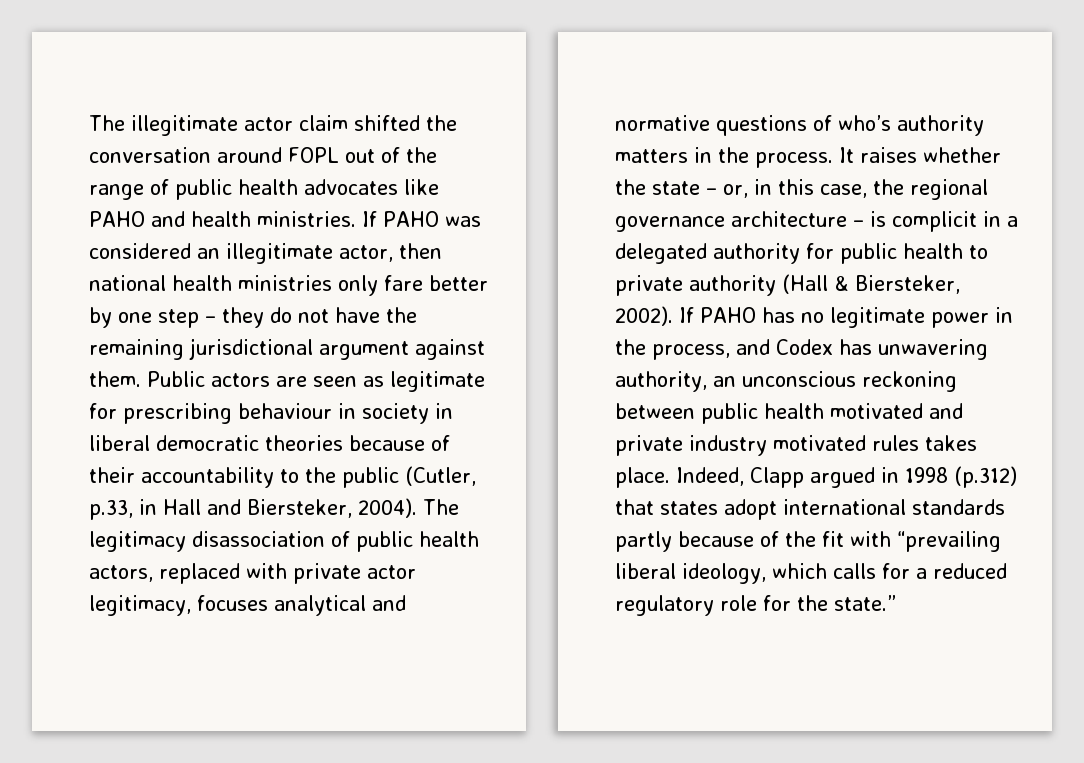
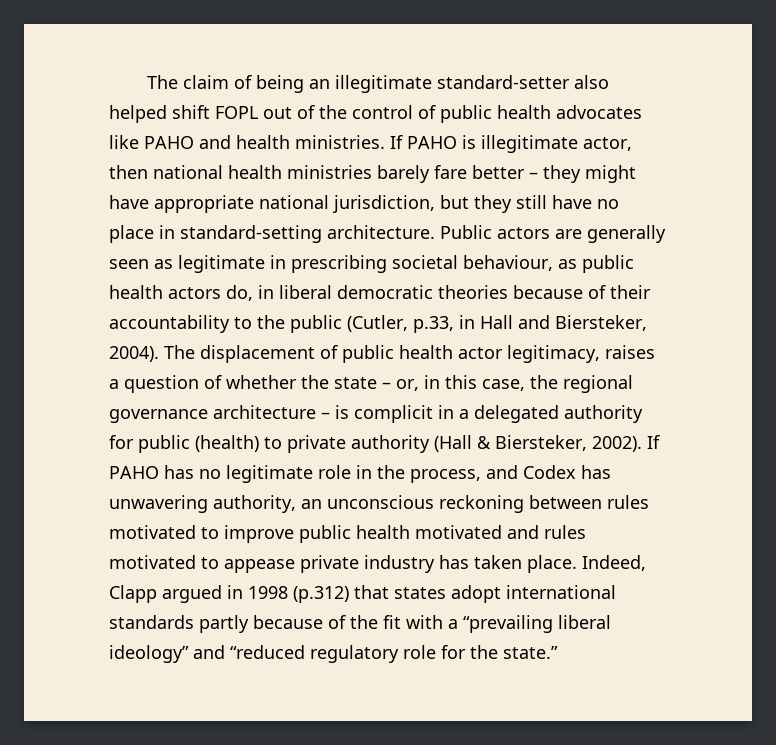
- The illegitimate actor claim shifted the conversation around FOPL out of the range of public health advocates like PAHO and health ministries.
+ The claim of being an illegitimate standard-setter also helped shift FOPL out of the control of public health advocates like PAHO and health ministries.
- If PAHO was considered an illegitimate actor, then national health ministries only fare better by one step – they do not have the remaining jurisdictional argument against them.
+ If PAHO is illegitimate actor, then national health ministries barely fare better – they might have appropriate national jurisdiction, but they still have no place in standard-setting architecture.
- Public actors are seen as legitimate for prescribing behaviour in society in liberal democratic theories because of their accountability to the public (Cutler, p.33, in Hall and Biersteker, 2004).
+ Public actors are generally seen as legitimate in prescribing societal behaviour, as public health actors do, in liberal democratic theories because of their accountability to the public (Cutler, p.33, in Hall and Biersteker, 2004).
- The legitimacy disassociation of public health actors, replaced with private actor legitimacy, focuses analytical and normative questions of who’s authority matters in the process. It raises whether the state – or, in this case, the regional governance architecture – is complicit in a delegated authority for public health to private authority (Hall & Biersteker, 2002).
+ The displacement of public health actor legitimacy, raises a question of whether the state – or, in this case, the regional governance architecture – is complicit in a delegated authority for public (health) to private authority (Hall & Biersteker, 2002).
- If PAHO has no legitimate power in the process, and Codex has unwavering authority, an unconscious reckoning between public health motivated and private industry motivated rules takes place.
+ If PAHO has no legitimate role in the process, and Codex has unwavering authority, an unconscious reckoning between rules motivated to improve public health motivated and rules motivated to appease private industry has taken place.
- Indeed, Clapp argued in 1998 (p.312) that states adopt international standards partly because of the fit with “prevailing liberal ideology, which calls for a reduced regulatory role for the state.”
+ Indeed, Clapp argued in 1998 (p.312) that states adopt international standards partly because of the fit with a “prevailing liberal ideology” and “reduced regulatory role for the state.”

